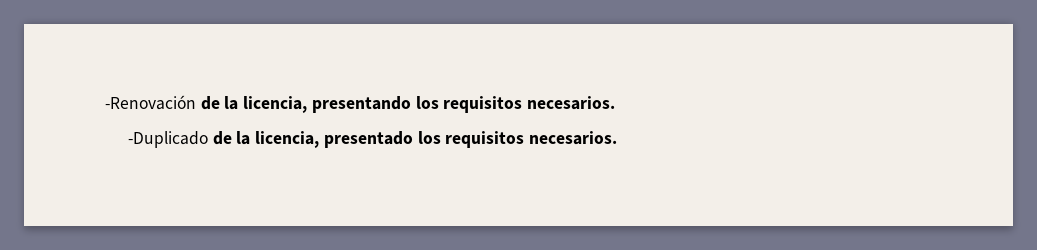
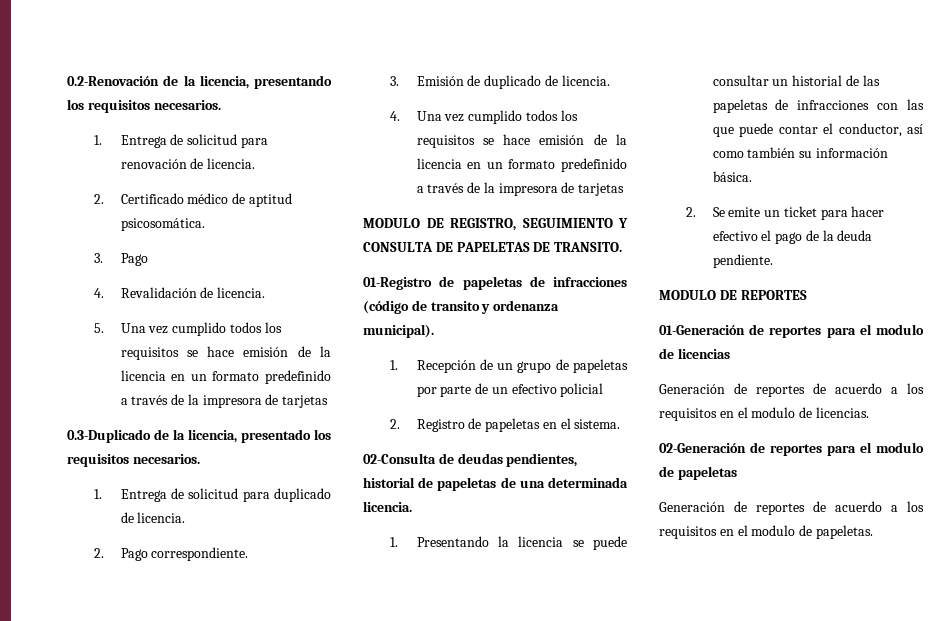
- -Renovación de la licencia, presentando los requisitos necesarios.
+ 0.2-Renovación de la licencia, presentando los requisitos necesarios.
- -Duplicado de la licencia, presentado los requisitos necesarios.
+ 1. Entrega de solicitud para renovación de licencia.
+ 2. Certificado médico de aptitud psicosomática.
+ 3. Pago
+ 4. Revalidación de licencia.
+ 5. Una vez cumplido todos los requisitos se hace emisión de la licencia en un formato predefinido a través de la impresora de tarjetas
+ 0.3-Duplicado de la licencia, presentado los requisitos necesarios.
+ 1. Entrega de solicitud para duplicado de licencia.
+ 2. Pago correspondiente.
+ 3. Emisión de duplicado de licencia.
+ 4. Una vez cumplido todos los requisitos se hace emisión de la licencia en un formato predefinido a través de la impresora de tarjetas
+ MODULO DE REGISTRO, SEGUIMIENTO Y CONSULTA DE PAPELETAS DE TRANSITO.
+ 01-Registro de papeletas de infracciones (código de transito y ordenanza municipal).
+ 1. Recepción de un grupo de papeletas por parte de un efectivo policial
+ 2. Registro de papeletas en el sistema.
+ 02-Consulta de deudas pendientes, historial de papeletas de una determinada licencia.
+ 1. Presentando la licencia se puede consultar un historial de las papeletas de infracciones con las que puede contar el conductor, así como también su información básica.
+ 2. Se emite un ticket para hacer efectivo el pago de la deuda pendiente.
+ MODULO DE REPORTES
+ 01-Generación de reportes para el modulo de licencias
+ Generación de reportes de acuerdo a los requisitos en el modulo de licencias.
+ 02-Generación de reportes para el modulo de papeletas
+ Generación de reportes de acuerdo a los requisitos en el modulo de papeletas.

